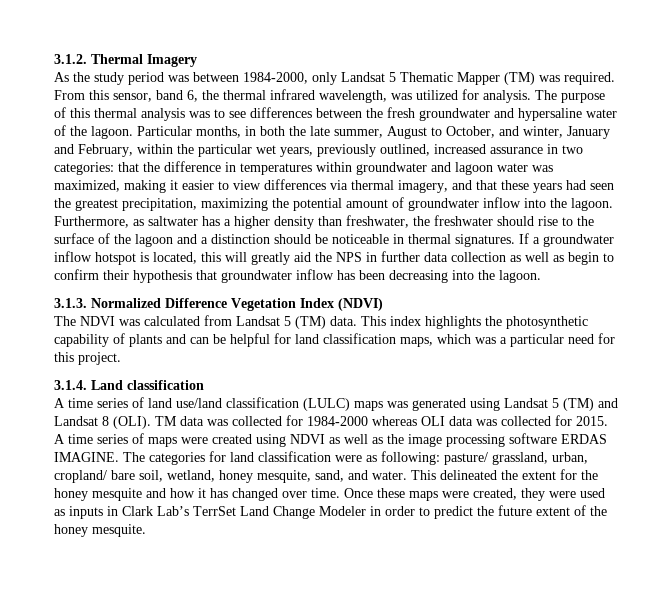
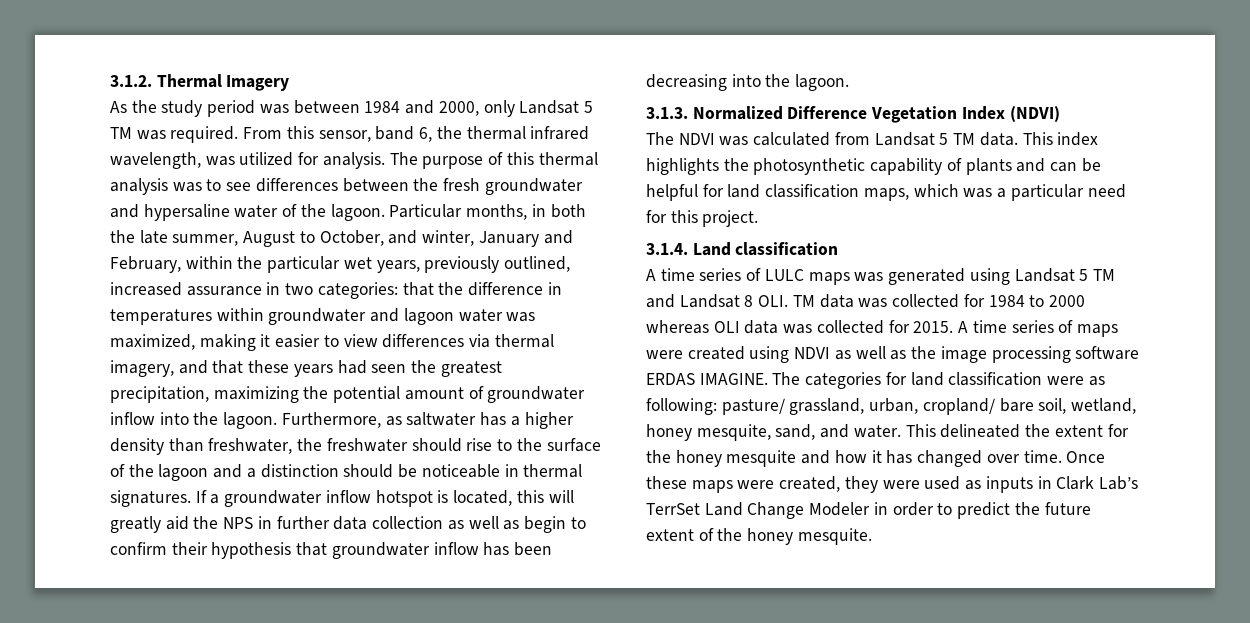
- As the study period was between 1984-2000, only Landsat 5 Thematic Mapper (TM) was required.
+ As the study period was between 1984 and 2000, only Landsat 5 TM was required.
- The NDVI was calculated from Landsat 5 (TM) data.
+ The NDVI was calculated from Landsat 5 TM data.
- A time series of land use/land classification (LULC) maps was generated using Landsat 5 (TM) and Landsat 8 (OLI). TM data was collected for 1984-2000 whereas OLI data was collected for 2015.
+ A time series of LULC maps was generated using Landsat 5 TM and Landsat 8 OLI. TM data was collected for 1984 to 2000 whereas OLI data was collected for 2015.

